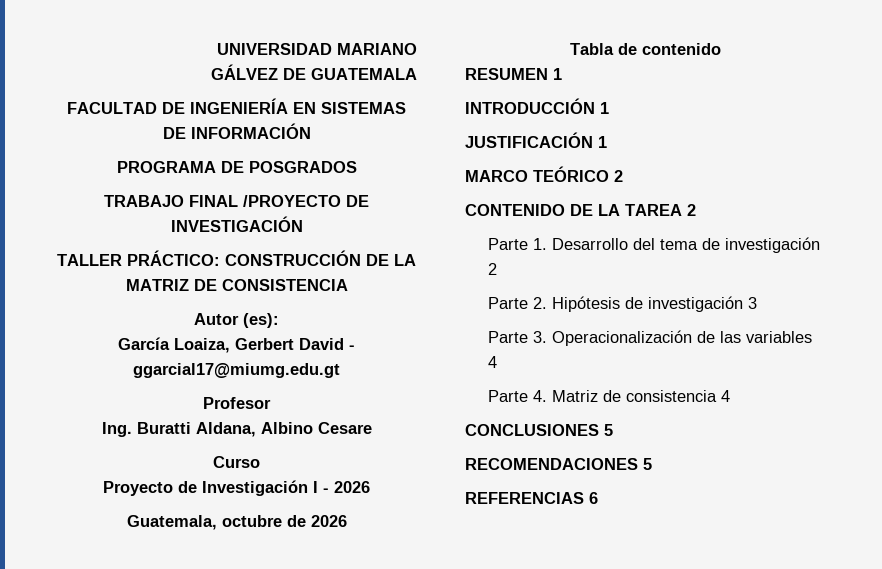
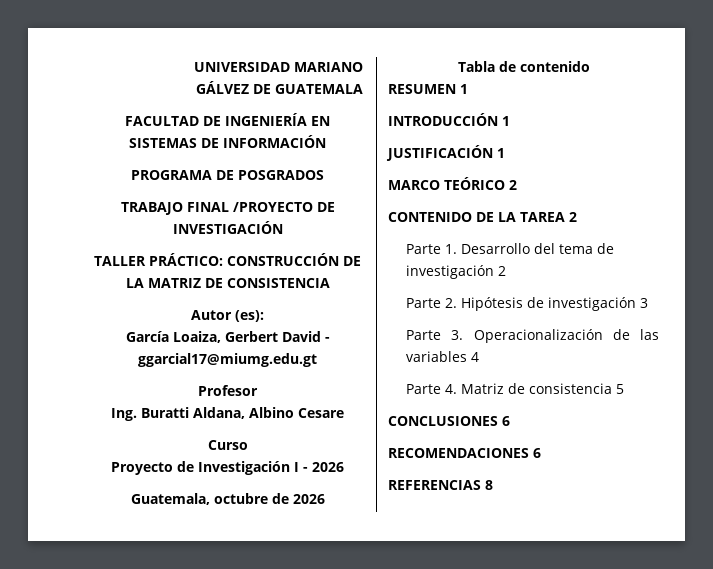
- Parte 4. Matriz de consistencia 4
+ Parte 4. Matriz de consistencia 5
- CONCLUSIONES 5
+ CONCLUSIONES 6
- RECOMENDACIONES 5
+ RECOMENDACIONES 6
- REFERENCIAS 6
+ REFERENCIAS 8

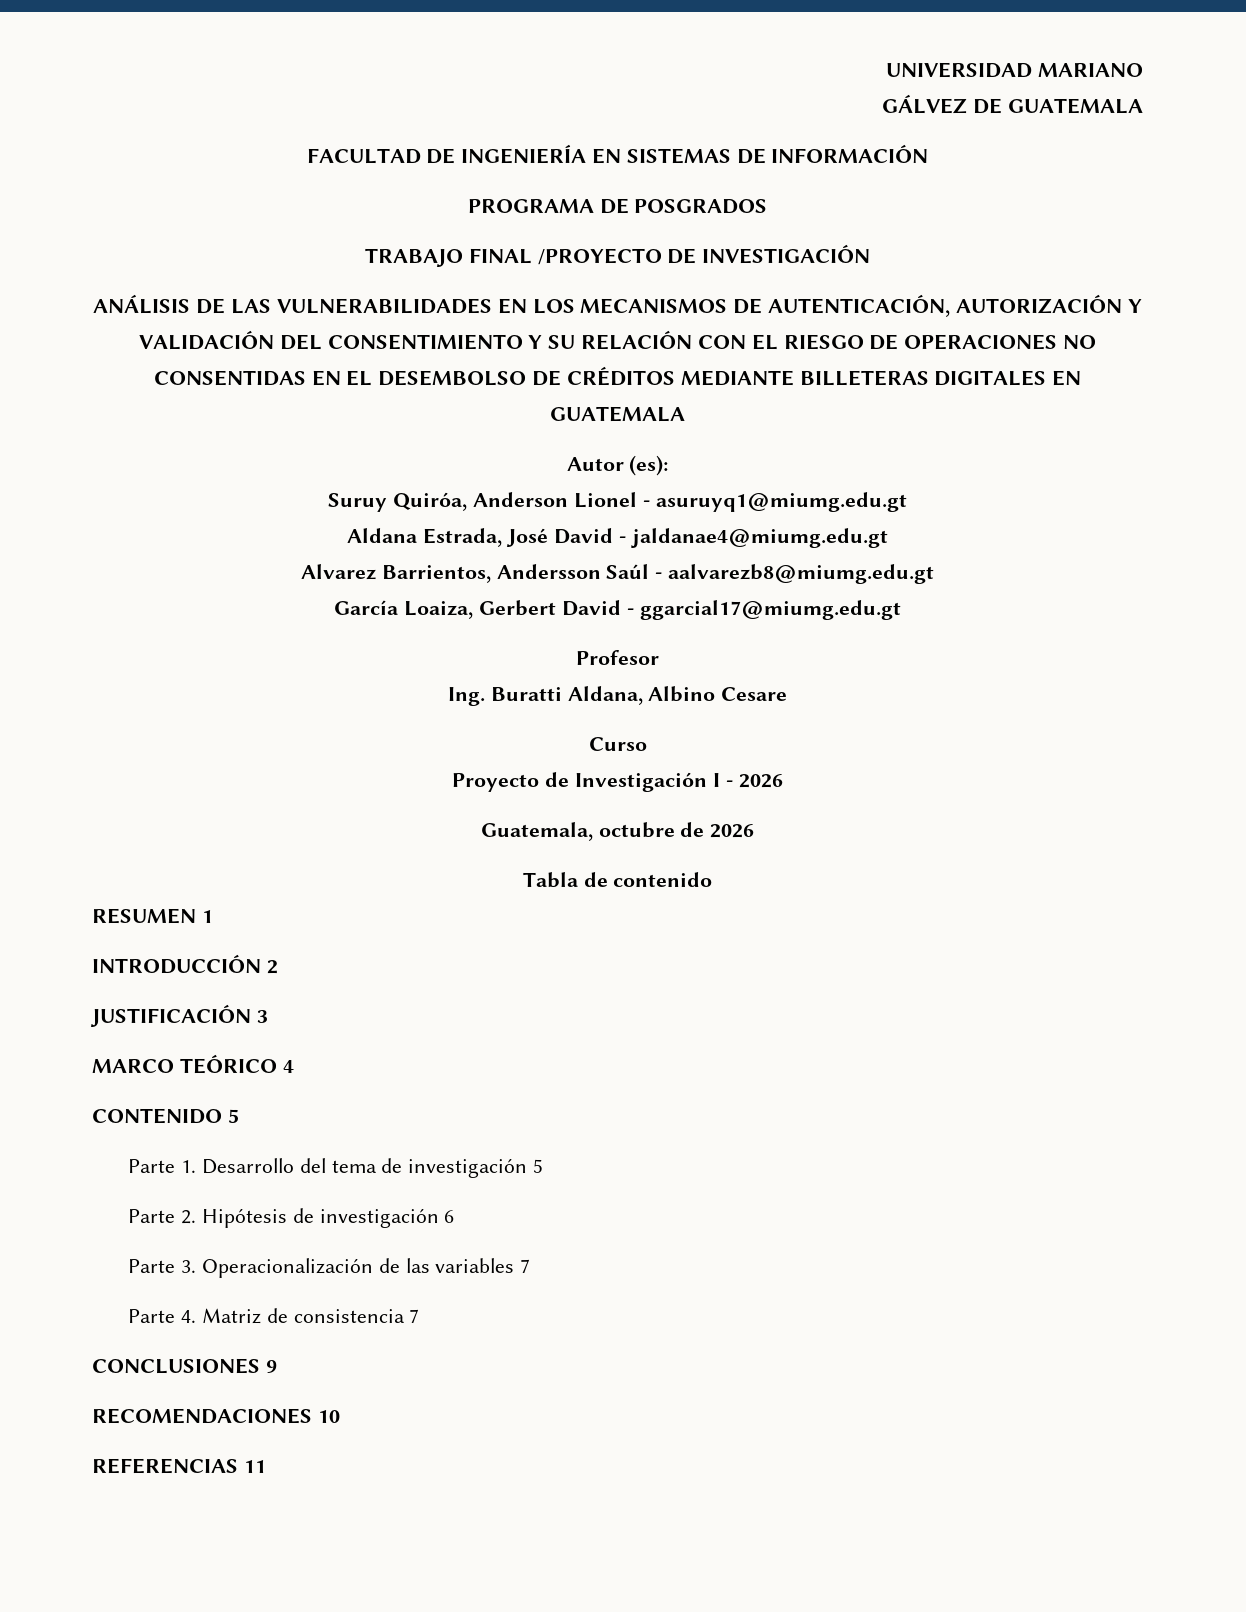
- TALLER PRÁCTICO: CONSTRUCCIÓN DE LA MATRIZ DE CONSISTENCIA
+ ANÁLISIS DE LAS VULNERABILIDADES EN LOS MECANISMOS DE AUTENTICACIÓN, AUTORIZACIÓN Y VALIDACIÓN DEL CONSENTIMIENTO Y SU RELACIÓN CON EL RIESGO DE OPERACIONES NO CONSENTIDAS EN EL DESEMBOLSO DE CRÉDITOS MEDIANTE BILLETERAS DIGITALES EN GUATEMALA
  Autor (es):
+ Suruy Quiróa, Anderson Lionel - asuruyq1@miumg.edu.gt
+ Aldana Estrada, José David - jaldanae4@miumg.edu.gt
+ Alvarez Barrientos, Andersson Saúl - aalvarezb8@miumg.edu.gt
- INTRODUCCIÓN 1
+ INTRODUCCIÓN 2
- JUSTIFICACIÓN 1
+ JUSTIFICACIÓN 3
- MARCO TEÓRICO 2
+ MARCO TEÓRICO 4
- CONTENIDO DE LA TAREA 2
+ CONTENIDO 5
- Parte 1. Desarrollo del tema de investigación 2
+ Parte 1. Desarrollo del tema de investigación 5
- Parte 2. Hipótesis de investigación 3
+ Parte 2. Hipótesis de investigación 6
- Parte 3. Operacionalización de las variables 4
+ Parte 3. Operacionalización de las variables 7
- Parte 4. Matriz de consistencia 5
+ Parte 4. Matriz de consistencia 7
- CONCLUSIONES 6
+ CONCLUSIONES 9
- RECOMENDACIONES 6
+ RECOMENDACIONES 10
- REFERENCIAS 8
+ REFERENCIAS 11

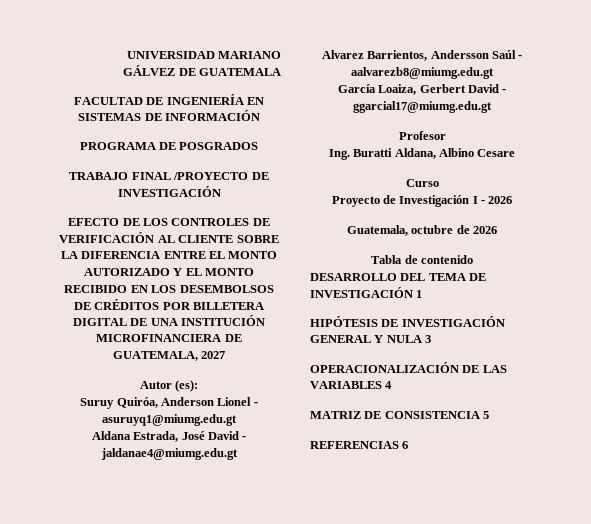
- ANÁLISIS DE LAS VULNERABILIDADES EN LOS MECANISMOS DE AUTENTICACIÓN, AUTORIZACIÓN Y VALIDACIÓN DEL CONSENTIMIENTO Y SU RELACIÓN CON EL RIESGO DE OPERACIONES NO CONSENTIDAS EN EL DESEMBOLSO DE CRÉDITOS MEDIANTE BILLETERAS DIGITALES EN GUATEMALA
+ EFECTO DE LOS CONTROLES DE VERIFICACIÓN AL CLIENTE SOBRE LA DIFERENCIA ENTRE EL MONTO AUTORIZADO Y EL MONTO RECIBIDO EN LOS DESEMBOLSOS DE CRÉDITOS POR BILLETERA DIGITAL DE UNA INSTITUCIÓN MICROFINANCIERA DE GUATEMALA, 2027
- RESUMEN 1
- INTRODUCCIÓN 2
- JUSTIFICACIÓN 3
- MARCO TEÓRICO 4
- CONTENIDO 5
- Parte 1. Desarrollo del tema de investigación 5
- Parte 2. Hipótesis de investigación 6
- Parte 3. Operacionalización de las variables 7
- Parte 4. Matriz de consistencia 7
- CONCLUSIONES 9
- RECOMENDACIONES 10
- REFERENCIAS 11
+ DESARROLLO DEL TEMA DE INVESTIGACIÓN 1
+ HIPÓTESIS DE INVESTIGACIÓN GENERAL Y NULA 3
+ OPERACIONALIZACIÓN DE LAS VARIABLES 4
+ MATRIZ DE CONSISTENCIA 5
+ REFERENCIAS 6

